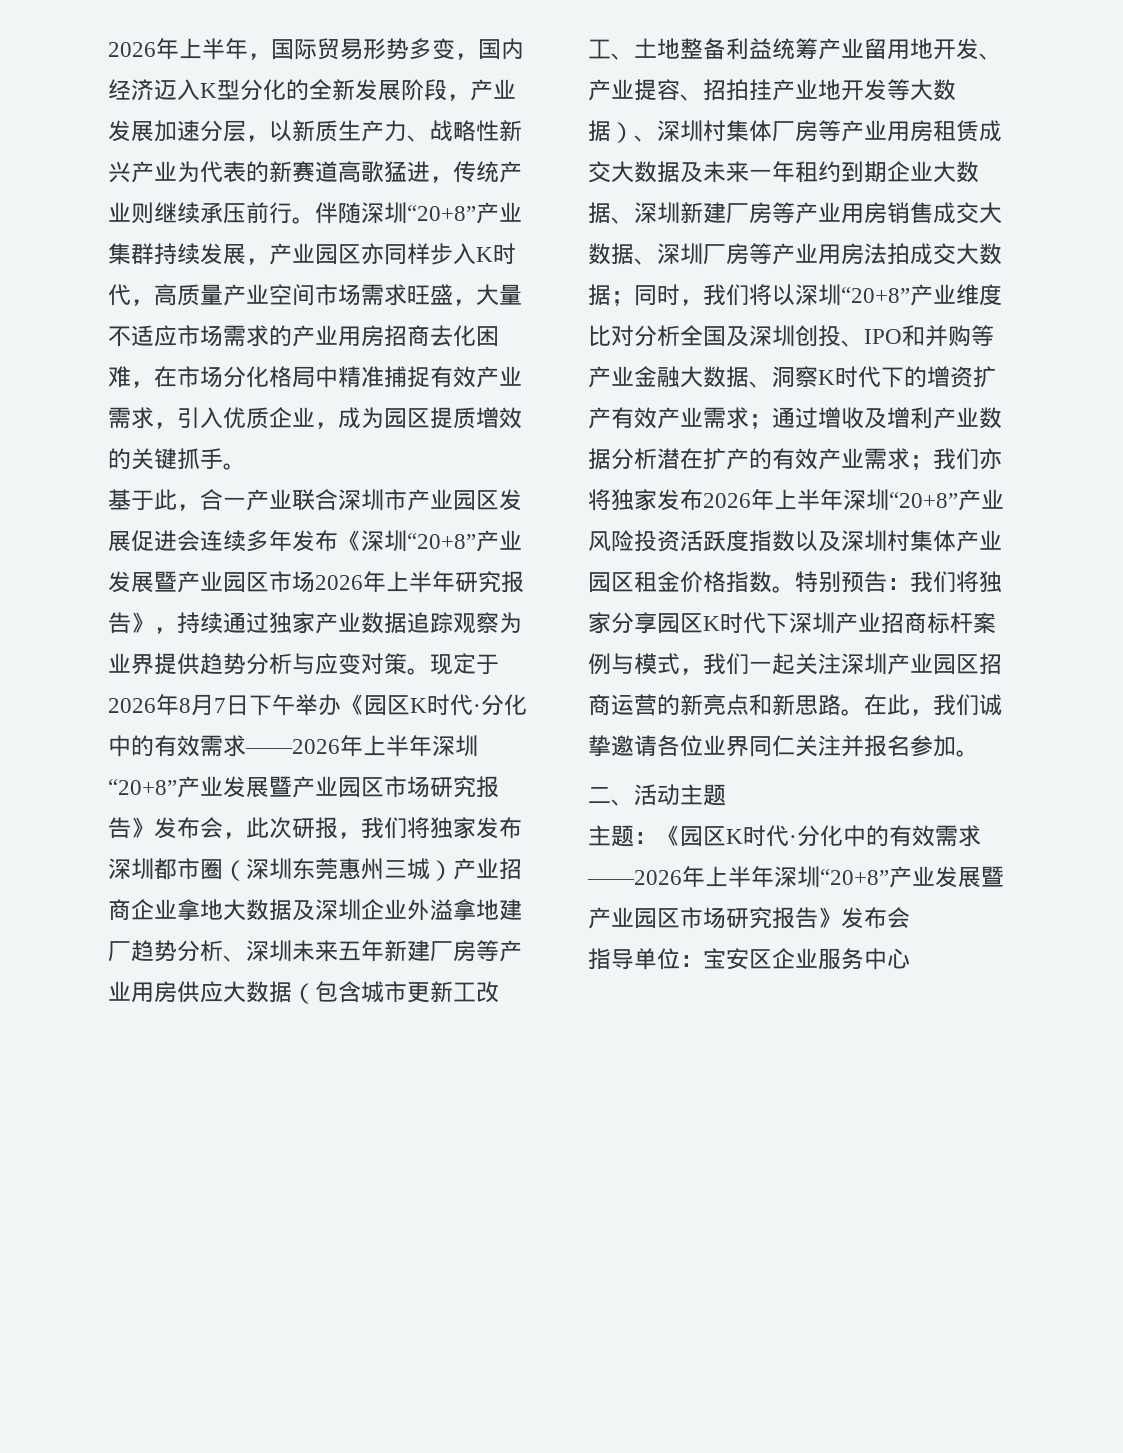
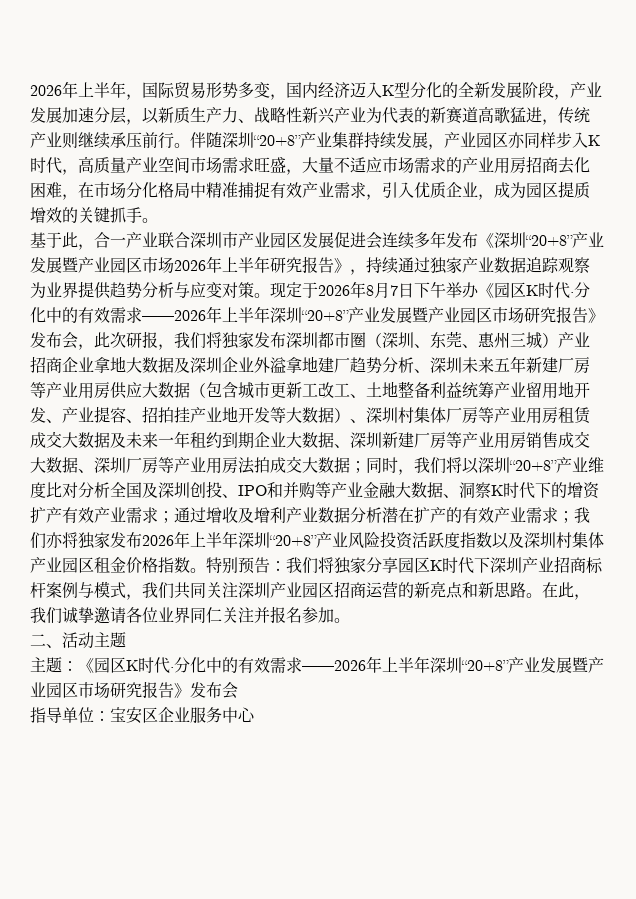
- 现定于2026年8月7日下午举办《园区K时代·分化中的有效需求——2026年上半年深圳“20+8”产业发展暨产业园区市场研究报告》发布会，此次研报，我们将独家发布深圳都市圈（深圳东莞惠州三城）产业招商企业拿地大数据及深圳企业外溢拿地建厂趋势分析、深圳未来五年新建厂房等产业用房供应大数据（包含城市更新工改工、土地整备利益统筹产业留用地开发、产业提容、招拍挂产业地开发等大数据）、深圳村集体厂房等产业用房租赁成交大数据及未来一年租约到期企业大数据、深圳新建厂房等产业用房销售成交大数据、深圳厂房等产业用房法拍成交大数据；
+ 现定于2026年8月7日下午举办《园区K时代·分化中的有效需求——2026年上半年深圳“20+8”产业发展暨产业园区市场研究报告》发布会，此次研报，我们将独家发布深圳都市圈（深圳、东莞、惠州三城）产业招商企业拿地大数据及深圳企业外溢拿地建厂趋势分析、深圳未来五年新建厂房等产业用房供应大数据（包含城市更新工改工、土地整备利益统筹产业留用地开发、产业提容、招拍挂产业地开发等大数据）、深圳村集体厂房等产业用房租赁成交大数据及未来一年租约到期企业大数据、深圳新建厂房等产业用房销售成交大数据、深圳厂房等产业用房法拍成交大数据；
- 特别预告：我们将独家分享园区K时代下深圳产业招商标杆案例与模式，我们一起关注深圳产业园区招商运营的新亮点和新思路。
+ 特别预告：我们将独家分享园区K时代下深圳产业招商标杆案例与模式，我们共同关注深圳产业园区招商运营的新亮点和新思路。

